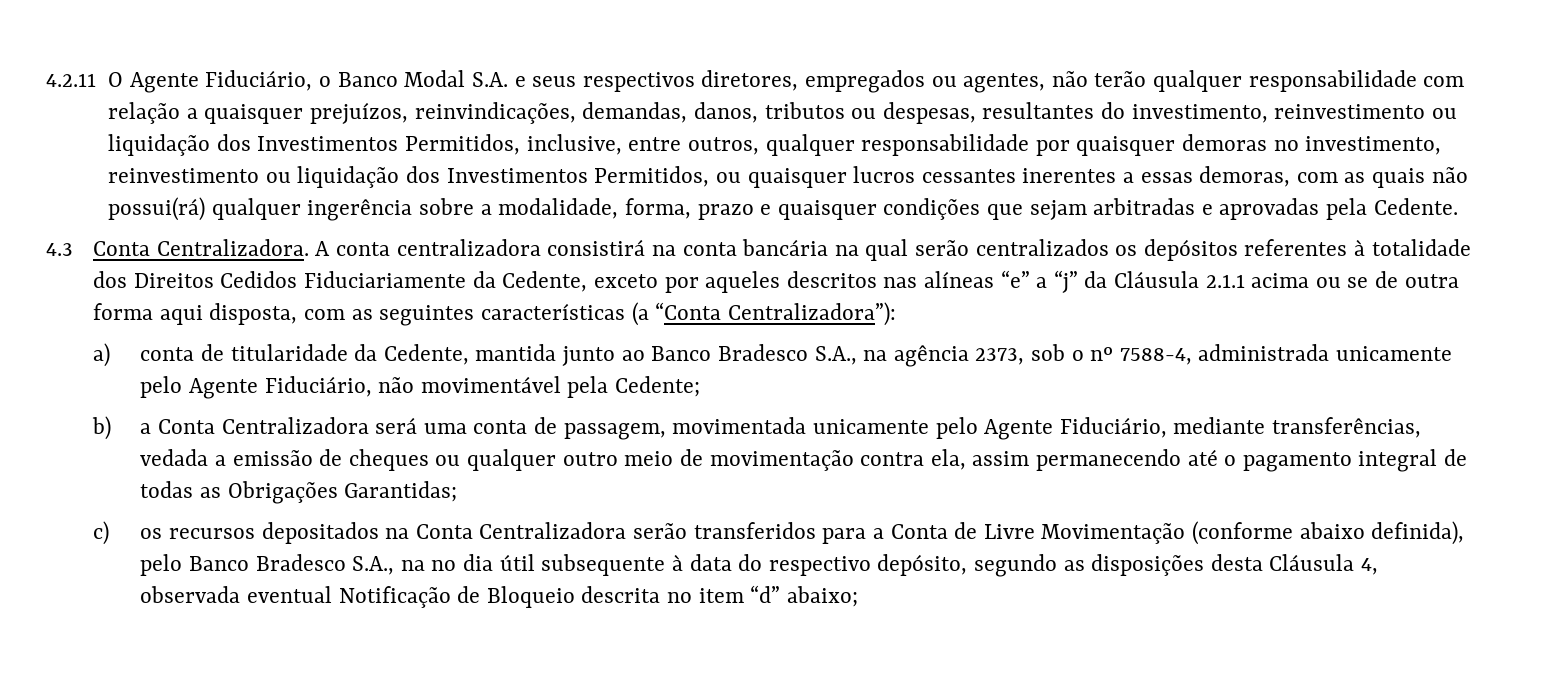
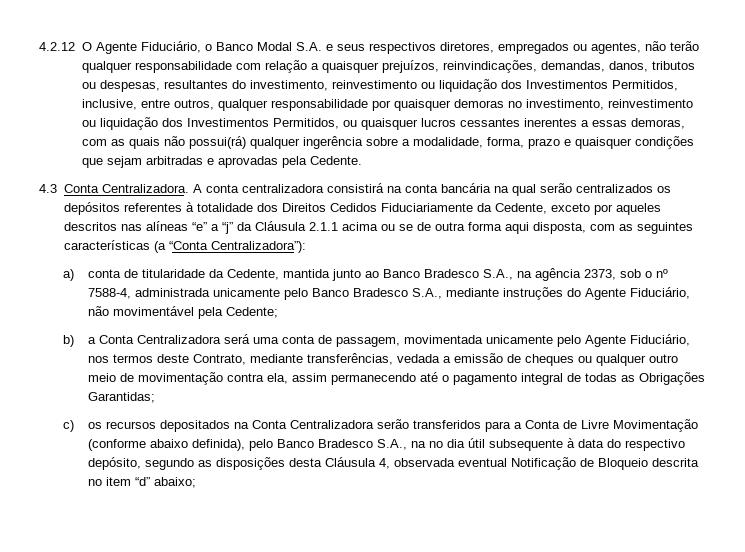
- 4.2.11 O Agente Fiduciário, o Banco Modal S.A. e seus respectivos diretores, empregados ou agentes, não terão qualquer responsabilidade com relação a quaisquer prejuízos, reinvindicações, demandas, danos, tributos ou despesas, resultantes do investimento, reinvestimento ou liquidação dos Investimentos Permitidos, inclusive, entre outros, qualquer responsabilidade por quaisquer demoras no investimento, reinvestimento ou liquidação dos Investimentos Permitidos, ou quaisquer lucros cessantes inerentes a essas demoras, com as quais não possui(rá) qualquer ingerência sobre a modalidade, forma, prazo e quaisquer condições que sejam arbitradas e aprovadas pela Cedente.
+ 4.2.12 O Agente Fiduciário, o Banco Modal S.A. e seus respectivos diretores, empregados ou agentes, não terão qualquer responsabilidade com relação a quaisquer prejuízos, reinvindicações, demandas, danos, tributos ou despesas, resultantes do investimento, reinvestimento ou liquidação dos Investimentos Permitidos, inclusive, entre outros, qualquer responsabilidade por quaisquer demoras no investimento, reinvestimento ou liquidação dos Investimentos Permitidos, ou quaisquer lucros cessantes inerentes a essas demoras, com as quais não possui(rá) qualquer ingerência sobre a modalidade, forma, prazo e quaisquer condições que sejam arbitradas e aprovadas pela Cedente.
- a) conta de titularidade da Cedente, mantida junto ao Banco Bradesco S.A., na agência 2373, sob o nº 7588-4, administrada unicamente pelo Agente Fiduciário, não movimentável pela Cedente;
+ a) conta de titularidade da Cedente, mantida junto ao Banco Bradesco S.A., na agência 2373, sob o nº 7588-4, administrada unicamente pelo Banco Bradesco S.A., mediante instruções do Agente Fiduciário, não movimentável pela Cedente;
- b) a Conta Centralizadora será uma conta de passagem, movimentada unicamente pelo Agente Fiduciário, mediante transferências, vedada a emissão de cheques ou qualquer outro meio de movimentação contra ela, assim permanecendo até o pagamento integral de todas as Obrigações Garantidas;
+ b) a Conta Centralizadora será uma conta de passagem, movimentada unicamente pelo Agente Fiduciário, nos termos deste Contrato, mediante transferências, vedada a emissão de cheques ou qualquer outro meio de movimentação contra ela, assim permanecendo até o pagamento integral de todas as Obrigações Garantidas;

